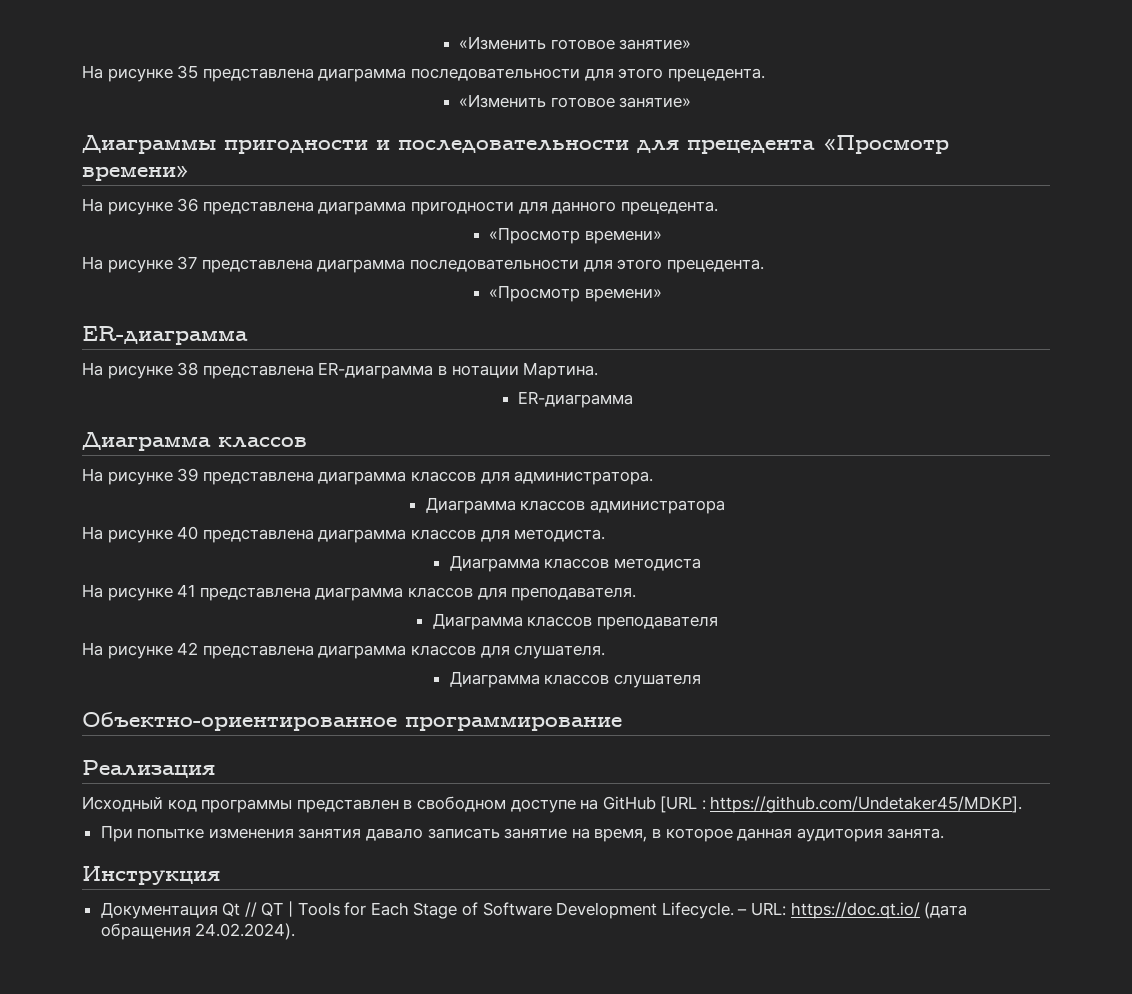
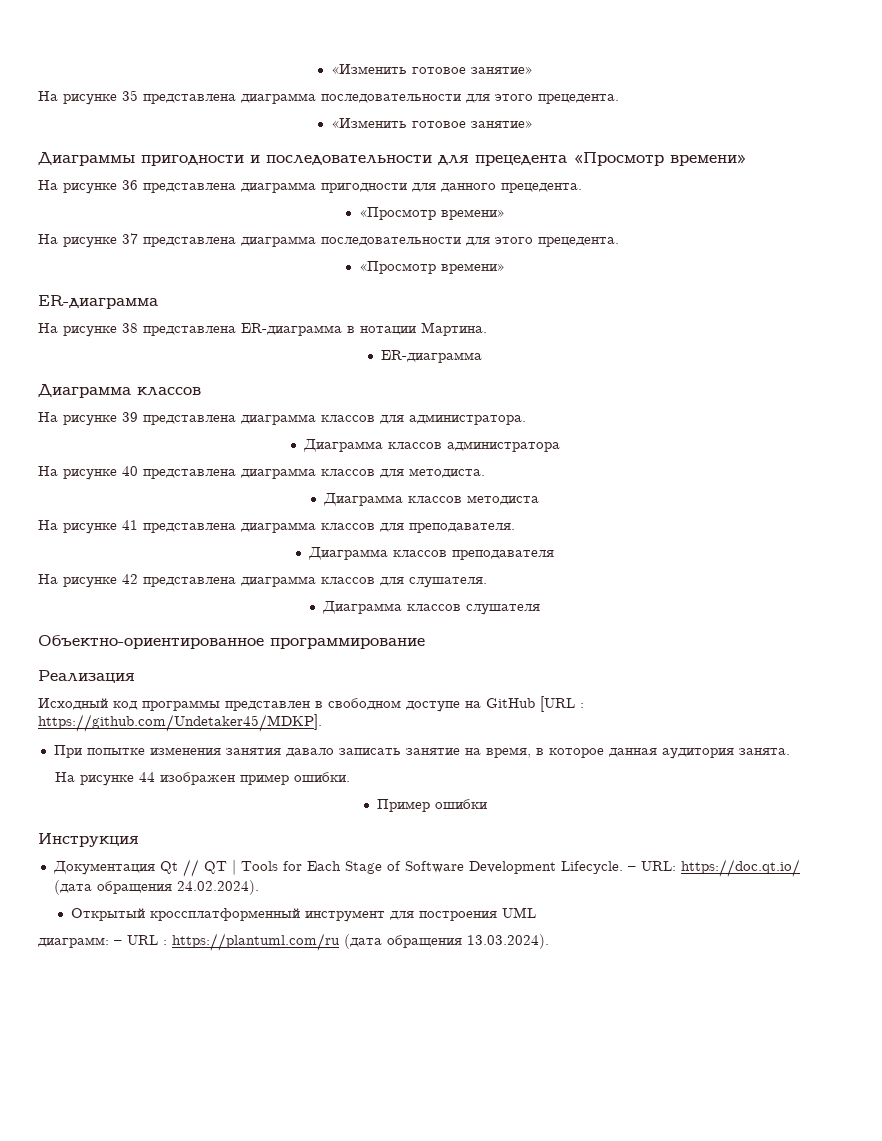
+ На рисунке 44 изображен пример ошибки.
+ Пример ошибки
+ Открытый кроссплатформенный инструмент для построения UML
+ диаграмм: – URL : https://plantuml.com/ru (дата обращения 13.03.2024).

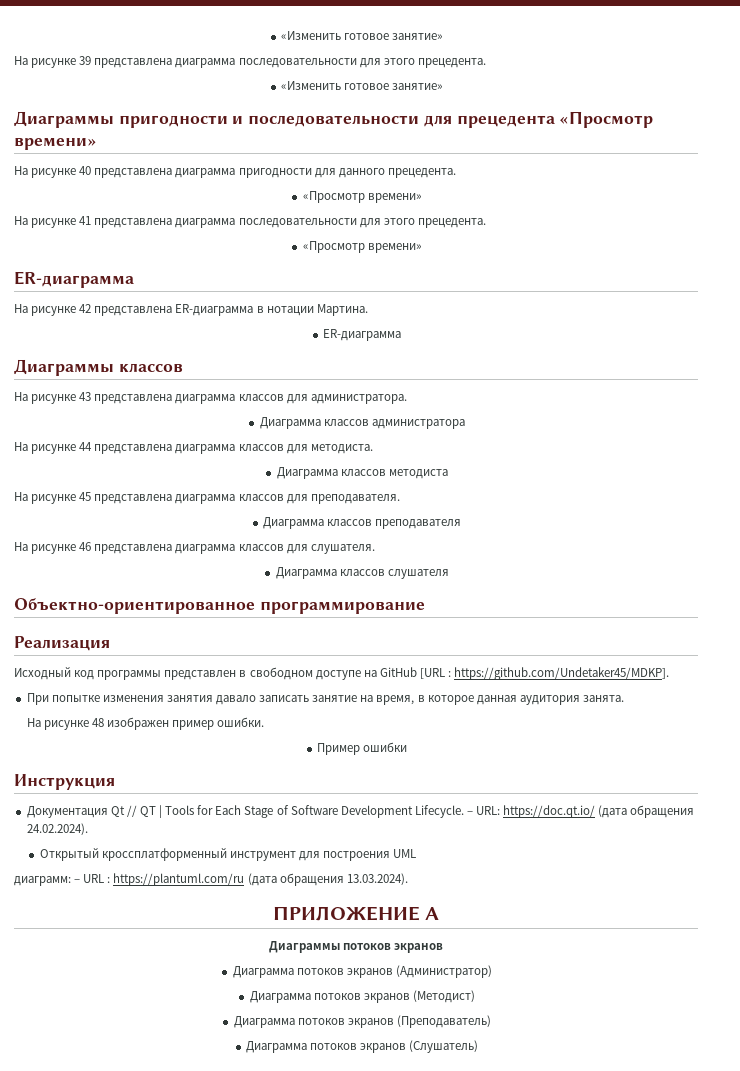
- На рисунке 35 представлена диаграмма последовательности для этого прецедента.
+ На рисунке 39 представлена диаграмма последовательности для этого прецедента.
- На рисунке 36 представлена диаграмма пригодности для данного прецедента.
+ На рисунке 40 представлена диаграмма пригодности для данного прецедента.
- На рисунке 37 представлена диаграмма последовательности для этого прецедента.
+ На рисунке 41 представлена диаграмма последовательности для этого прецедента.
- На рисунке 38 представлена ER-диаграмма в нотации Мартина.
+ На рисунке 42 представлена ER-диаграмма в нотации Мартина.
  ER-диаграмма
- Диаграмма классов
+ Диаграммы классов
- На рисунке 39 представлена диаграмма классов для администратора.
+ На рисунке 43 представлена диаграмма классов для администратора.
- На рисунке 40 представлена диаграмма классов для методиста.
+ На рисунке 44 представлена диаграмма классов для методиста.
- На рисунке 41 представлена диаграмма классов для преподавателя.
+ На рисунке 45 представлена диаграмма классов для преподавателя.
- На рисунке 42 представлена диаграмма классов для слушателя.
+ На рисунке 46 представлена диаграмма классов для слушателя.
- На рисунке 44 изображен пример ошибки.
+ На рисунке 48 изображен пример ошибки.
+ ПРИЛОЖЕНИЕ А
+ Диаграммы потоков экранов
+ Диаграмма потоков экранов (Администратор)
+ Диаграмма потоков экранов (Методист)
+ Диаграмма потоков экранов (Преподаватель)
+ Диаграмма потоков экранов (Слушатель)

